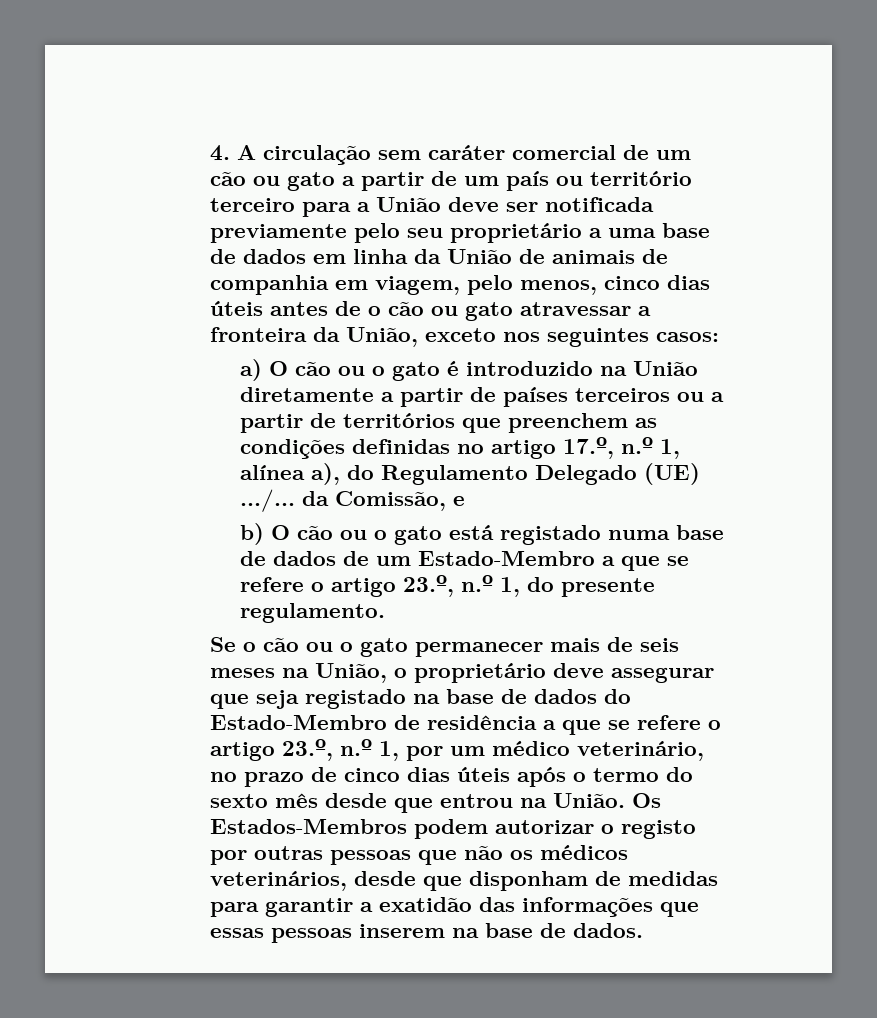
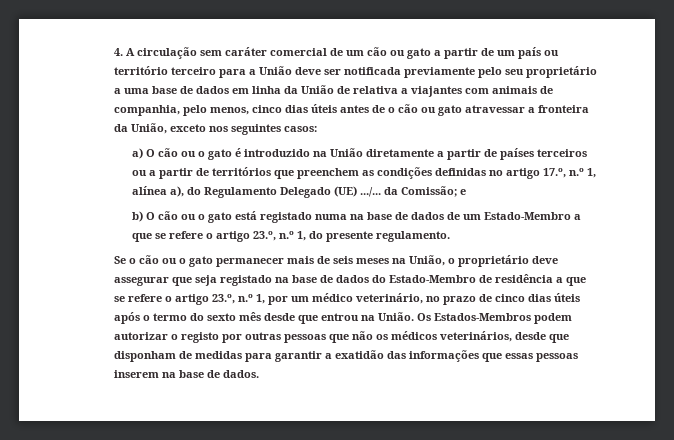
- 4. A circulação sem caráter comercial de um cão ou gato a partir de um país ou território terceiro para a União deve ser notificada previamente pelo seu proprietário a uma base de dados em linha da União de animais de companhia em viagem, pelo menos, cinco dias úteis antes de o cão ou gato atravessar a fronteira da União, exceto nos seguintes casos:
+ 4. A circulação sem caráter comercial de um cão ou gato a partir de um país ou território terceiro para a União deve ser notificada previamente pelo seu proprietário a uma base de dados em linha da União de relativa a viajantes com animais de companhia, pelo menos, cinco dias úteis antes de o cão ou gato atravessar a fronteira da União, exceto nos seguintes casos:
- a) O cão ou o gato é introduzido na União diretamente a partir de países terceiros ou a partir de territórios que preenchem as condições definidas no artigo 17.º, n.º 1, alínea a), do Regulamento Delegado (UE) .../... da Comissão, e
+ a) O cão ou o gato é introduzido na União diretamente a partir de países terceiros ou a partir de territórios que preenchem as condições definidas no artigo 17.º, n.º 1, alínea a), do Regulamento Delegado (UE) .../... da Comissão; e
- b) O cão ou o gato está registado numa base de dados de um Estado-Membro a que se refere o artigo 23.º, n.º 1, do presente regulamento.
+ b) O cão ou o gato está registado numa na base de dados de um Estado-Membro a que se refere o artigo 23.º, n.º 1, do presente regulamento.

